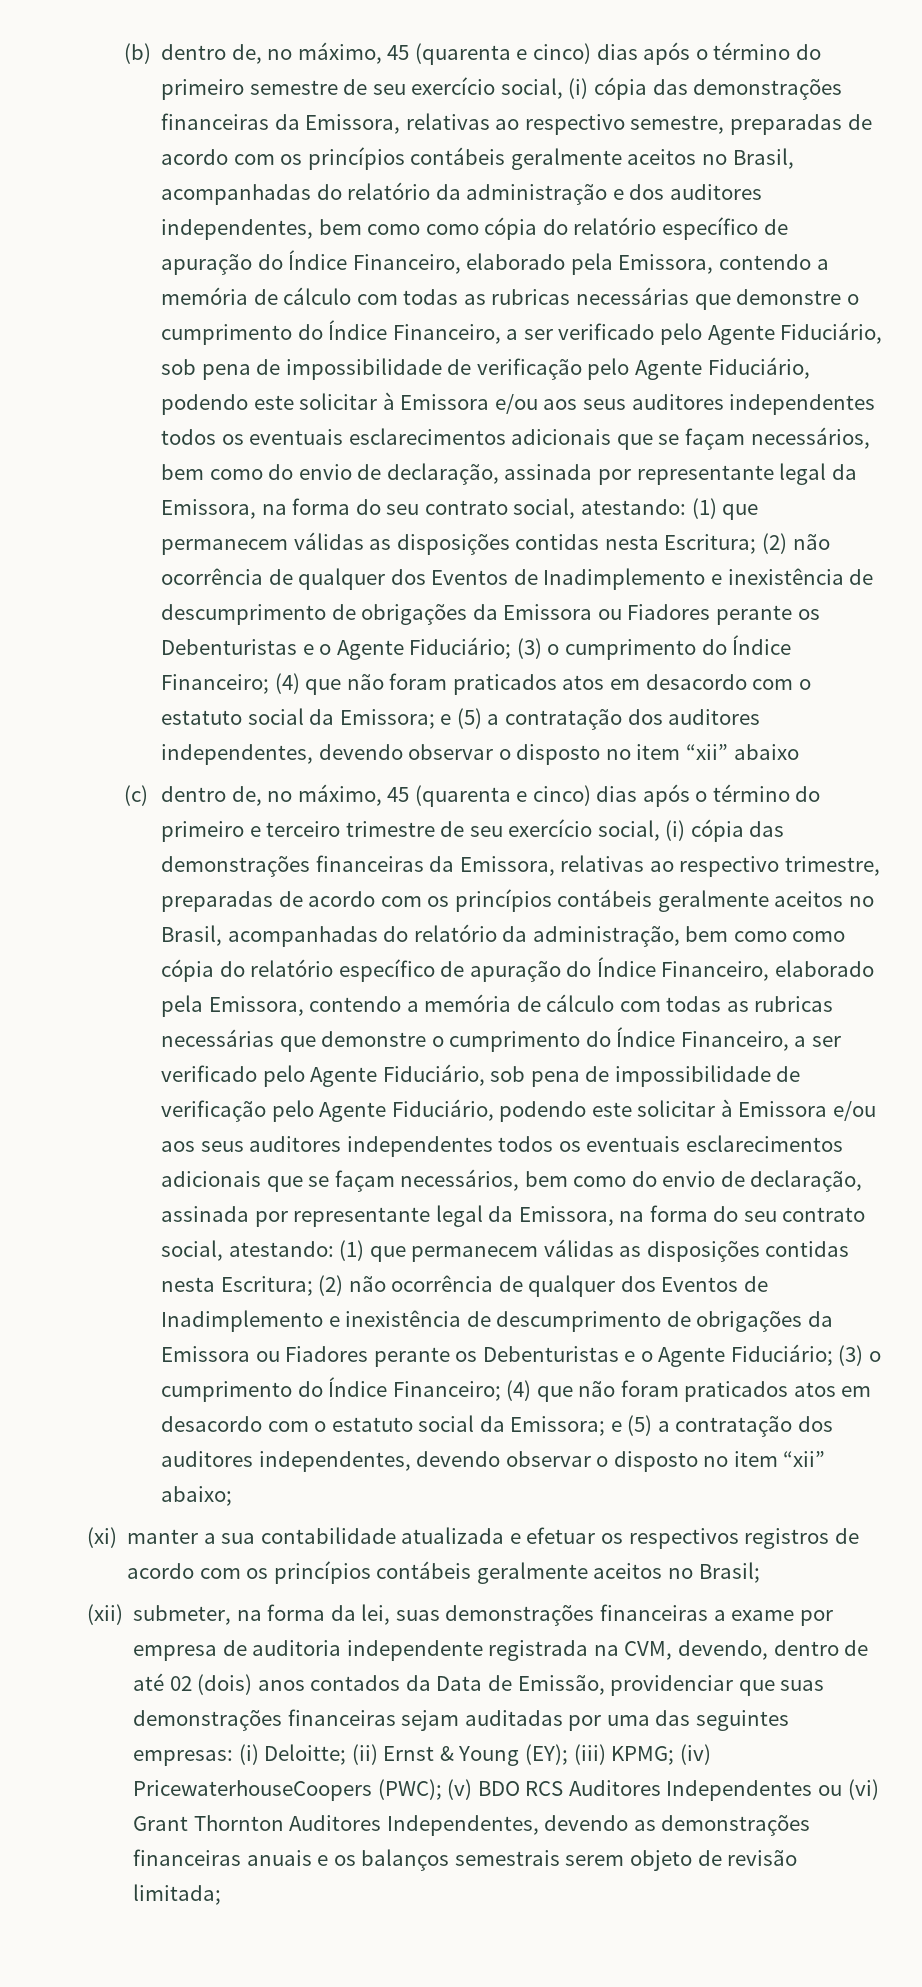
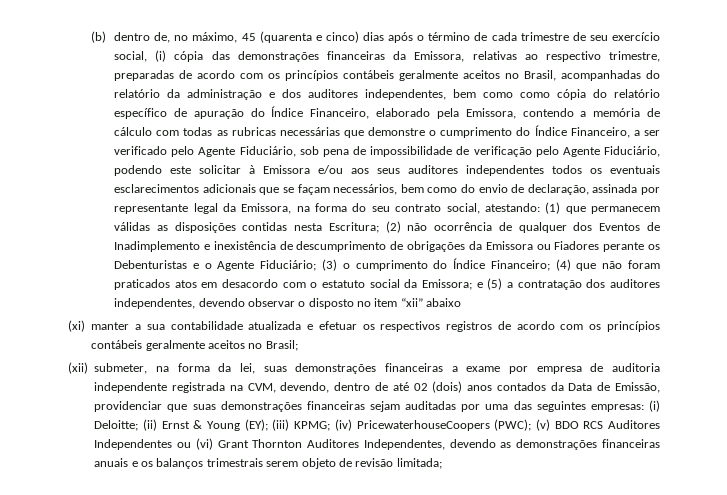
- (b) dentro de, no máximo, 45 (quarenta e cinco) dias após o término do primeiro semestre de seu exercício social, (i) cópia das demonstrações financeiras da Emissora, relativas ao respectivo semestre, preparadas de acordo com os princípios contábeis geralmente aceitos no Brasil, acompanhadas do relatório da administração e dos auditores independentes, bem como como cópia do relatório específico de apuração do Índice Financeiro, elaborado pela Emissora, contendo a memória de cálculo com todas as rubricas necessárias que demonstre o cumprimento do Índice Financeiro, a ser verificado pelo Agente Fiduciário, sob pena de impossibilidade de verificação pelo Agente Fiduciário, podendo este solicitar à Emissora e/ou aos seus auditores independentes todos os eventuais esclarecimentos adicionais que se façam necessários, bem como do envio de declaração, assinada por representante legal da Emissora, na forma do seu contrato social, atestando:
+ (b) dentro de, no máximo, 45 (quarenta e cinco) dias após o término de cada trimestre de seu exercício social, (i) cópia das demonstrações financeiras da Emissora, relativas ao respectivo trimestre, preparadas de acordo com os princípios contábeis geralmente aceitos no Brasil, acompanhadas do relatório da administração e dos auditores independentes, bem como como cópia do relatório específico de apuração do Índice Financeiro, elaborado pela Emissora, contendo a memória de cálculo com todas as rubricas necessárias que demonstre o cumprimento do Índice Financeiro, a ser verificado pelo Agente Fiduciário, sob pena de impossibilidade de verificação pelo Agente Fiduciário, podendo este solicitar à Emissora e/ou aos seus auditores independentes todos os eventuais esclarecimentos adicionais que se façam necessários, bem como do envio de declaração, assinada por representante legal da Emissora, na forma do seu contrato social, atestando:
- (c) dentro de, no máximo, 45 (quarenta e cinco) dias após o término do primeiro e terceiro trimestre de seu exercício social, (i) cópia das demonstrações financeiras da Emissora, relativas ao respectivo trimestre, preparadas de acordo com os princípios contábeis geralmente aceitos no Brasil, acompanhadas do relatório da administração, bem como como cópia do relatório específico de apuração do Índice Financeiro, elaborado pela Emissora, contendo a memória de cálculo com todas as rubricas necessárias que demonstre o cumprimento do Índice Financeiro, a ser verificado pelo Agente Fiduciário, sob pena de impossibilidade de verificação pelo Agente Fiduciário, podendo este solicitar à Emissora e/ou aos seus auditores independentes todos os eventuais esclarecimentos adicionais que se façam necessários, bem como do envio de declaração, assinada por representante legal da Emissora, na forma do seu contrato social, atestando: (1) que permanecem válidas as disposições contidas nesta Escritura; (2) não ocorrência de qualquer dos Eventos de Inadimplemento e inexistência de descumprimento de obrigações da Emissora ou Fiadores perante os Debenturistas e o Agente Fiduciário; (3) o cumprimento do Índice Financeiro; (4) que não foram praticados atos em desacordo com o estatuto social da Emissora; e (5) a contratação dos auditores independentes, devendo observar o disposto no item “xii” abaixo;
- (v) BDO RCS Auditores Independentes ou (vi) Grant Thornton Auditores Independentes, devendo as demonstrações financeiras anuais e os balanços semestrais serem objeto de revisão limitada;
+ (v) BDO RCS Auditores Independentes ou (vi) Grant Thornton Auditores Independentes, devendo as demonstrações financeiras anuais e os balanços trimestrais serem objeto de revisão limitada;

